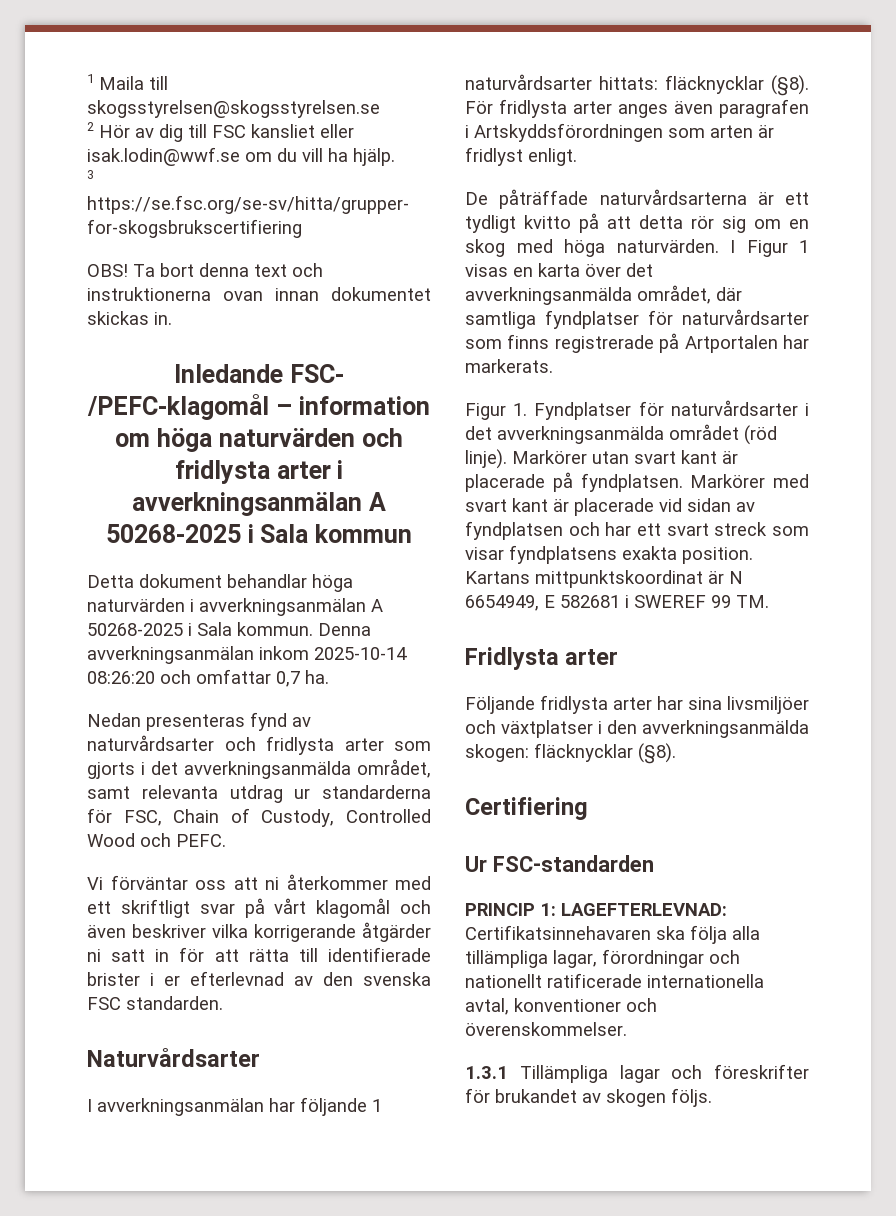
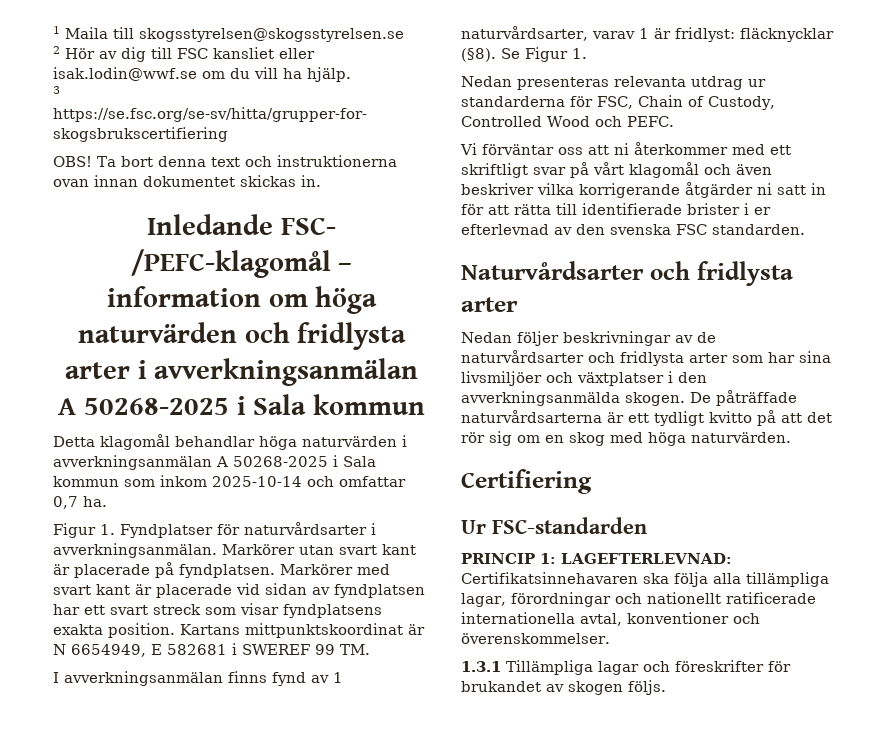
- Detta dokument behandlar höga naturvärden i avverkningsanmälan A 50268-2025 i Sala kommun. Denna avverkningsanmälan inkom 2025-10-14 08:26:20 och omfattar 0,7 ha.
+ Detta klagomål behandlar höga naturvärden i avverkningsanmälan A 50268-2025 i Sala kommun som inkom 2025-10-14 och omfattar 0,7 ha.
- Nedan presenteras fynd av naturvårdsarter och fridlysta arter som gjorts i det avverkningsanmälda området, samt relevanta utdrag ur standarderna för FSC, Chain of Custody, Controlled Wood och PEFC.
+ Figur 1. Fyndplatser för naturvårdsarter i avverkningsanmälan. Markörer utan svart kant är placerade på fyndplatsen. Markörer med svart kant är placerade vid sidan av fyndplatsen har ett svart streck som visar fyndplatsens exakta position. Kartans mittpunktskoordinat är N 6654949, E 582681 i SWEREF 99 TM.
+ I avverkningsanmälan finns fynd av 1 naturvårdsarter, varav 1 är fridlyst: fläcknycklar (§8). Se Figur 1.
+ Nedan presenteras relevanta utdrag ur standarderna för FSC, Chain of Custody, Controlled Wood och PEFC.
- Naturvårdsarter
- I avverkningsanmälan har följande 1 naturvårdsarter hittats: fläcknycklar (§8). För fridlysta arter anges även paragrafen i Artskyddsförordningen som arten är fridlyst enligt.
- De påträffade naturvårdsarterna är ett tydligt kvitto på att detta rör sig om en skog med höga naturvärden. I Figur 1 visas en karta över det avverkningsanmälda området, där samtliga fyndplatser för naturvårdsarter som finns registrerade på Artportalen har markerats.
- Figur 1. Fyndplatser för naturvårdsarter i det avverkningsanmälda området (röd linje). Markörer utan svart kant är placerade på fyndplatsen. Markörer med svart kant är placerade vid sidan av fyndplatsen och har ett svart streck som visar fyndplatsens exakta position. Kartans mittpunktskoordinat är N 6654949, E 582681 i SWEREF 99 TM.
- Fridlysta arter
- Följande fridlysta arter har sina livsmiljöer och växtplatser i den avverkningsanmälda skogen: fläcknycklar (§8).
+ Naturvårdsarter och fridlysta arter
+ Nedan följer beskrivningar av de naturvårdsarter och fridlysta arter som har sina livsmiljöer och växtplatser i den avverkningsanmälda skogen. De påträffade naturvårdsarterna är ett tydligt kvitto på att det rör sig om en skog med höga naturvärden.

